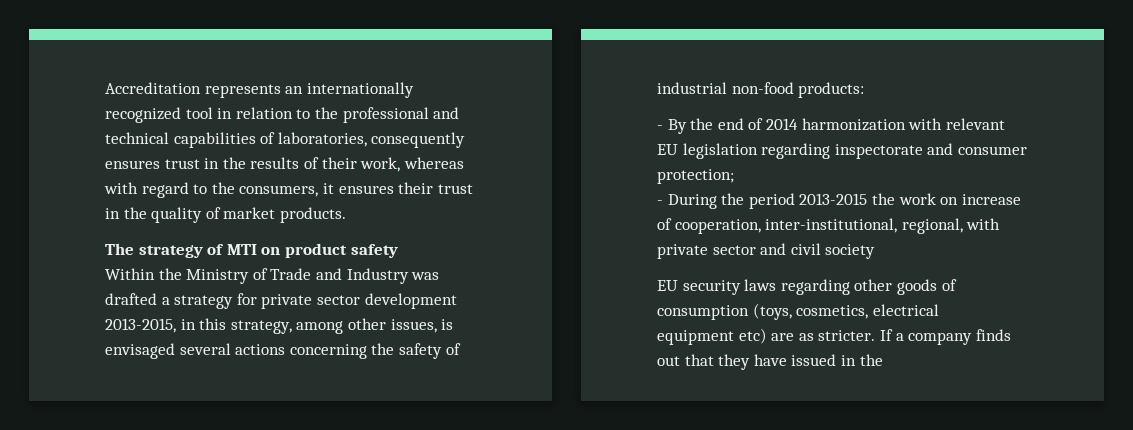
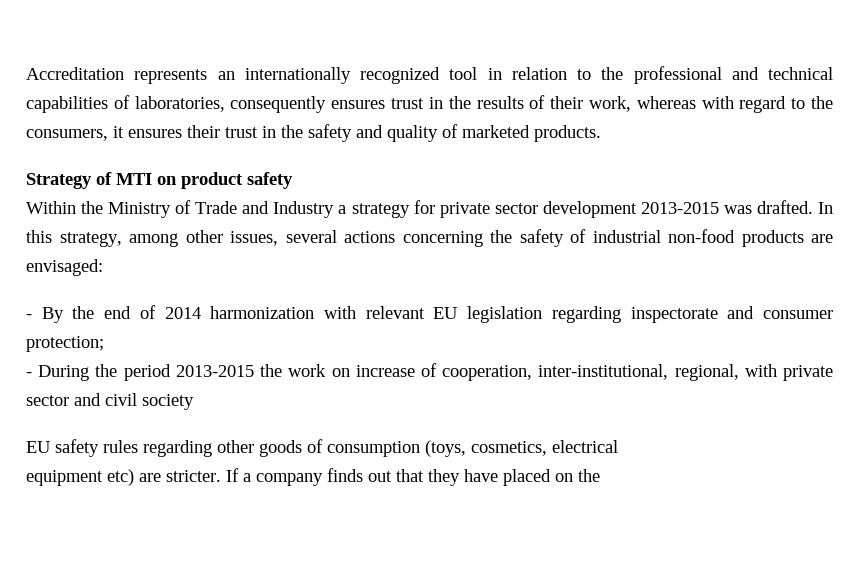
- Accreditation represents an internationally recognized tool in relation to the professional and technical capabilities of laboratories, consequently ensures trust in the results of their work, whereas with regard to the consumers, it ensures their trust in the quality of market products.
+ Accreditation represents an internationally recognized tool in relation to the professional and technical capabilities of laboratories, consequently ensures trust in the results of their work, whereas with regard to the consumers, it ensures their trust in the safety and quality of marketed products.
- The strategy of MTI on product safety
+ Strategy of MTI on product safety
- Within the Ministry of Trade and Industry was drafted a strategy for private sector development 2013-2015, in this strategy, among other issues, is envisaged several actions concerning the safety of industrial non-food products:
+ Within the Ministry of Trade and Industry a strategy for private sector development 2013-2015 was drafted. In this strategy, among other issues, several actions concerning the safety of industrial non-food products are envisaged:
- EU security laws regarding other goods of consumption (toys, cosmetics, electrical
+ EU safety rules regarding other goods of consumption (toys, cosmetics, electrical
- equipment etc) are as stricter.
+ equipment etc) are stricter.
- If a company finds out that they have issued in the
+ If a company finds out that they have placed on the

